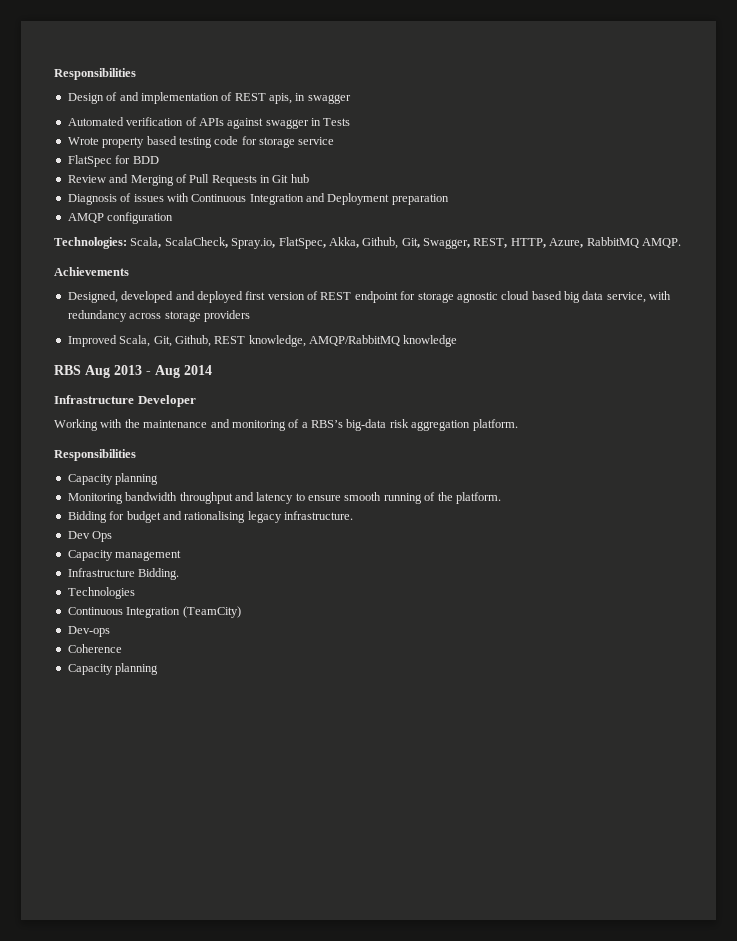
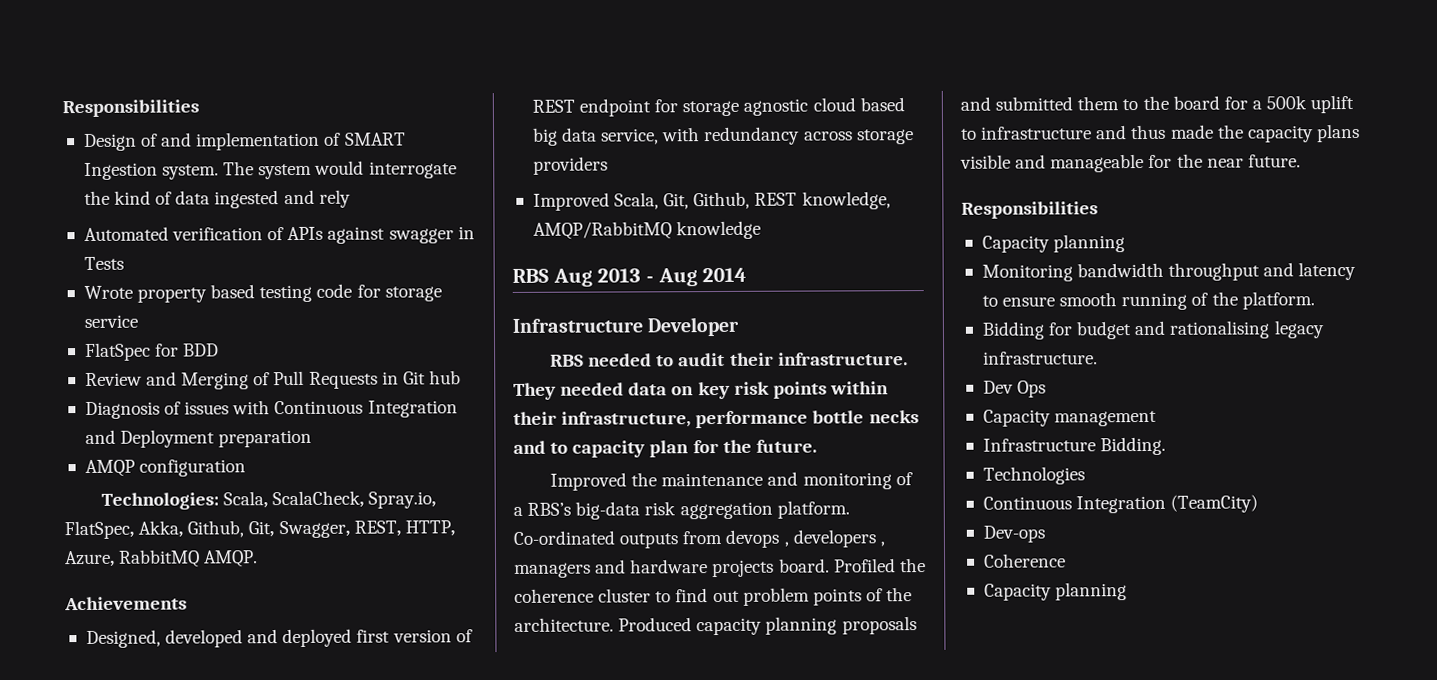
- Design of and implementation of REST apis, in swagger
+ Design of and implementation of SMART Ingestion system. The system would interrogate the kind of data ingested and rely
- Working with the maintenance and monitoring of a RBS’s big-data risk aggregation platform.
+ RBS needed to audit their infrastructure. They needed data on key risk points within their infrastructure, performance bottle necks and to capacity plan for the future.
+ Improved the maintenance and monitoring of a RBS’s big-data risk aggregation platform. Co-ordinated outputs from devops , developers , managers and hardware projects board. Profiled the coherence cluster to find out problem points of the architecture. Produced capacity planning proposals and submitted them to the board for a 500k uplift to infrastructure and thus made the capacity plans visible and manageable for the near future.

